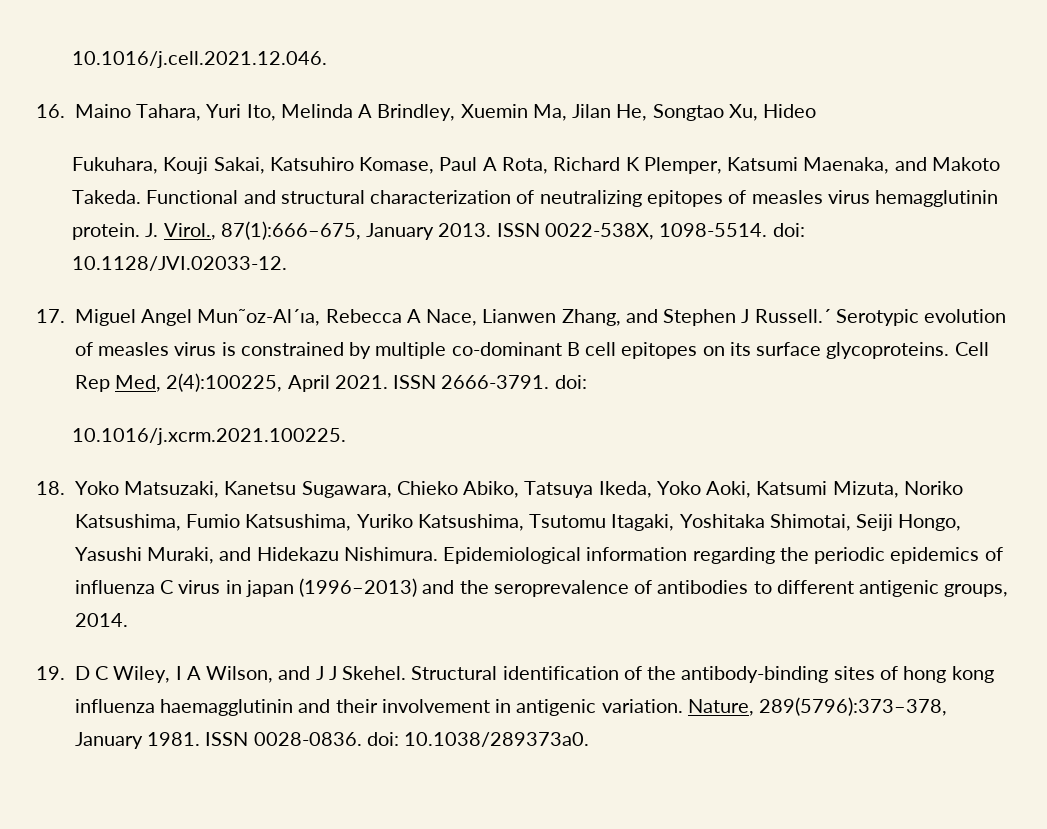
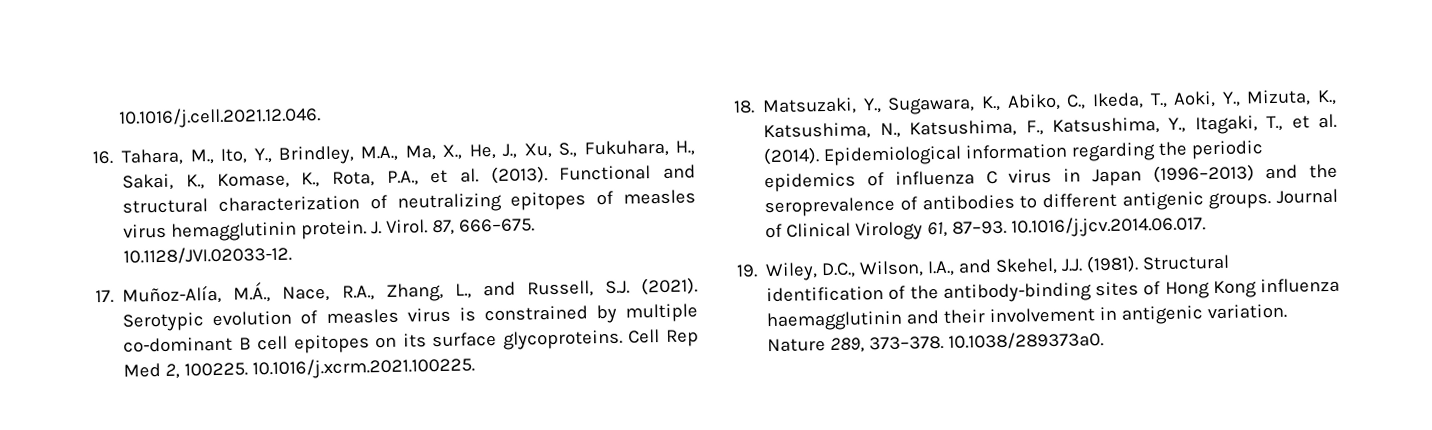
- 16. Maino Tahara, Yuri Ito, Melinda A Brindley, Xuemin Ma, Jilan He, Songtao Xu, Hideo
- Fukuhara, Kouji Sakai, Katsuhiro Komase, Paul A Rota, Richard K Plemper, Katsumi Maenaka, and Makoto Takeda.
+ 16. Tahara, M., Ito, Y., Brindley, M.A., Ma, X., He, J., Xu, S., Fukuhara, H., Sakai, K., Komase, K., Rota, P.A., et al. (2013).
- J. Virol., 87(1):666–675, January 2013. ISSN 0022-538X, 1098-5514. doi: 10.1128/JVI.02033-12.
- 17. Miguel Angel Mun˜oz-Al´ıa, Rebecca A Nace, Lianwen Zhang, and Stephen J Russell.´ Serotypic evolution of measles virus is constrained by multiple co-dominant B cell epitopes on its surface glycoproteins.
+ J. Virol. 87, 666–675. 10.1128/JVI.02033-12.
+ 17. Muñoz-Alía, M.Á., Nace, R.A., Zhang, L., and Russell, S.J. (2021). Serotypic evolution of measles virus is constrained by multiple co-dominant B cell epitopes on its surface glycoproteins.
- Cell Rep Med, 2(4):100225, April 2021. ISSN 2666-3791. doi:
- 10.1016/j.xcrm.2021.100225.
- 18. Yoko Matsuzaki, Kanetsu Sugawara, Chieko Abiko, Tatsuya Ikeda, Yoko Aoki, Katsumi Mizuta, Noriko Katsushima, Fumio Katsushima, Yuriko Katsushima, Tsutomu Itagaki, Yoshitaka Shimotai, Seiji Hongo, Yasushi Muraki, and Hidekazu Nishimura.
+ Cell Rep Med 2, 100225. 10.1016/j.xcrm.2021.100225.
+ 18. Matsuzaki, Y., Sugawara, K., Abiko, C., Ikeda, T., Aoki, Y., Mizuta, K., Katsushima, N., Katsushima, F., Katsushima, Y., Itagaki, T., et al. (2014).
- Epidemiological information regarding the periodic epidemics of influenza C virus in japan (1996–2013) and the seroprevalence of antibodies to different antigenic groups, 2014.
- 19. D C Wiley, I A Wilson, and J J Skehel.
+ Epidemiological information regarding the periodic epidemics of influenza C virus in Japan (1996–2013) and the seroprevalence of antibodies to different antigenic groups. Journal of Clinical Virology 61, 87–93. 10.1016/j.jcv.2014.06.017.
+ 19. Wiley, D.C., Wilson, I.A., and Skehel, J.J. (1981).
- Structural identification of the antibody-binding sites of hong kong influenza haemagglutinin and their involvement in antigenic variation.
+ Structural identification of the antibody-binding sites of Hong Kong influenza haemagglutinin and their involvement in antigenic variation.
- Nature, 289(5796):373–378, January 1981. ISSN 0028-0836. doi: 10.1038/289373a0.
+ Nature 289, 373–378. 10.1038/289373a0.

